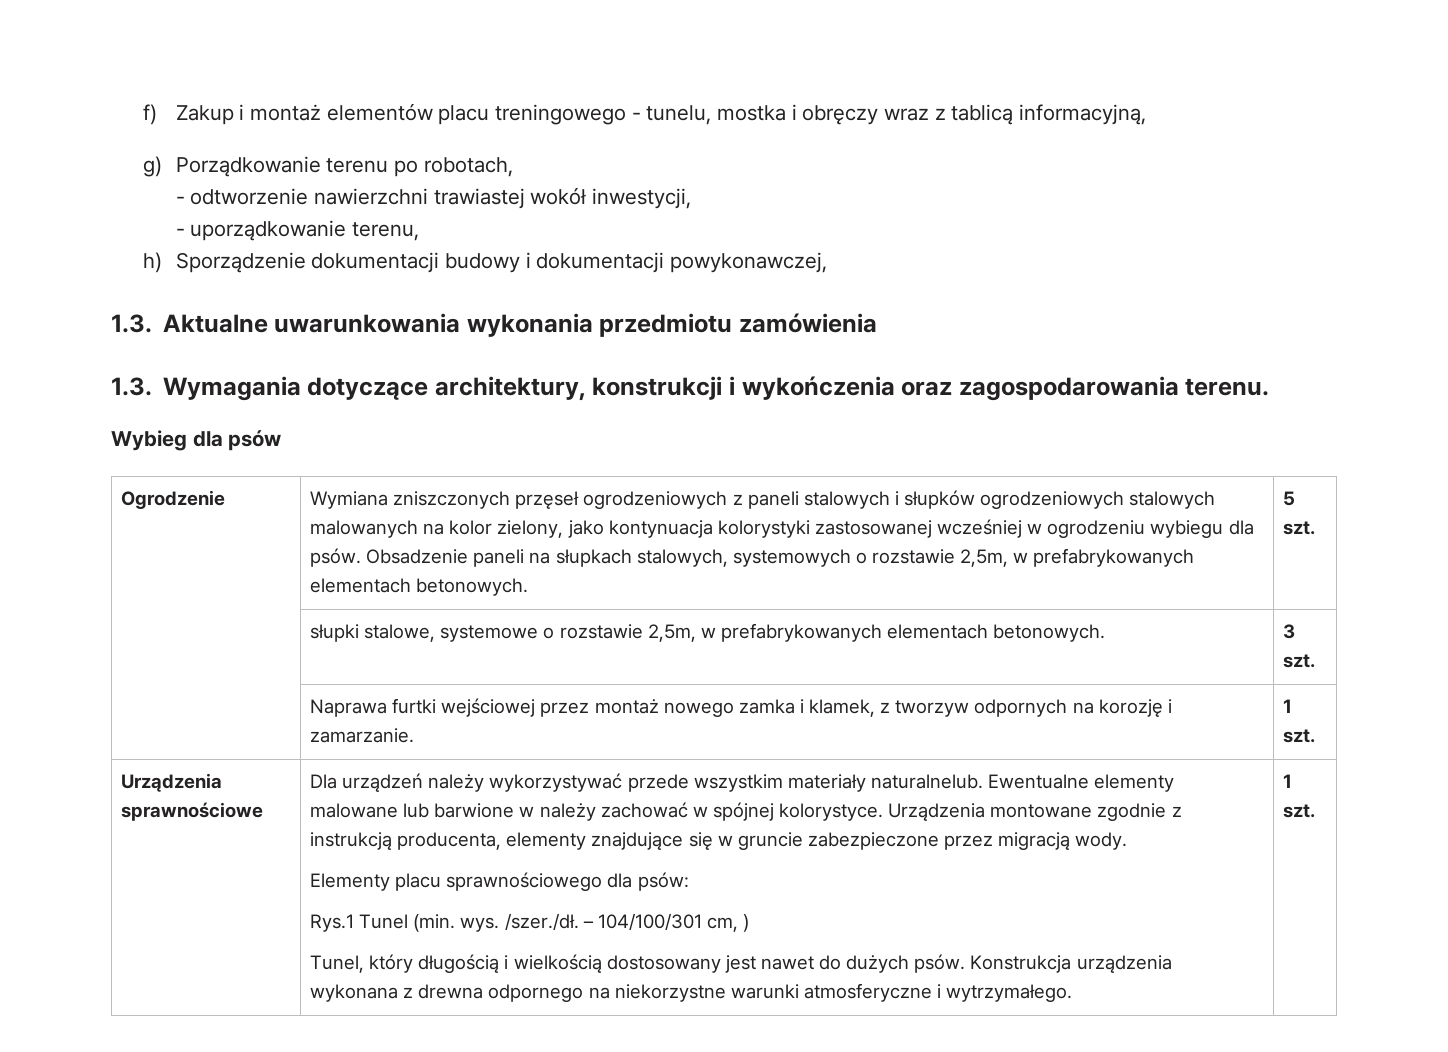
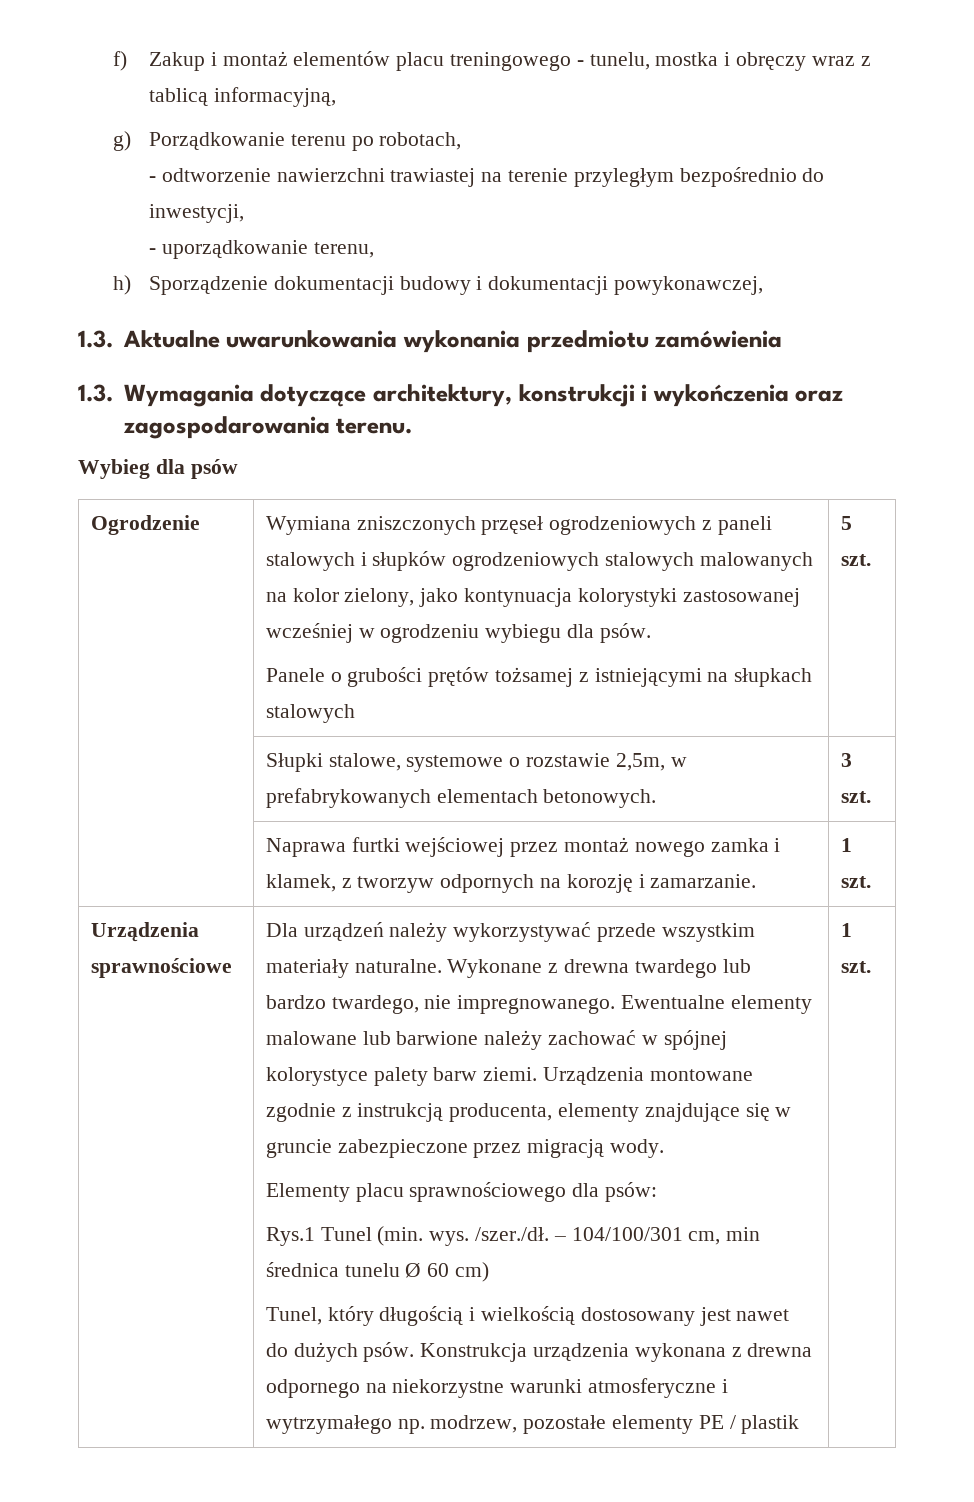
- - odtworzenie nawierzchni trawiastej wokół inwestycji,
+ - odtworzenie nawierzchni trawiastej na terenie przyległym bezpośrednio do inwestycji,
- Wymiana zniszczonych przęseł ogrodzeniowych z paneli stalowych i słupków ogrodzeniowych stalowych malowanych na kolor zielony, jako kontynuacja kolorystyki zastosowanej wcześniej w ogrodzeniu wybiegu dla psów. Obsadzenie paneli na słupkach stalowych, systemowych o rozstawie 2,5m, w prefabrykowanych elementach betonowych.
+ Wymiana zniszczonych przęseł ogrodzeniowych z paneli stalowych i słupków ogrodzeniowych stalowych malowanych na kolor zielony, jako kontynuacja kolorystyki zastosowanej wcześniej w ogrodzeniu wybiegu dla psów.
+ Panele o grubości prętów tożsamej z istniejącymi na słupkach stalowych
- | słupki stalowe, systemowe o rozstawie 2,5m, w prefabrykowanych elementach betonowych. | 3 szt.
+ | Słupki stalowe, systemowe o rozstawie 2,5m, w prefabrykowanych elementach betonowych. | 3 szt.
- Dla urządzeń należy wykorzystywać przede wszystkim materiały naturalnelub.
+ Dla urządzeń należy wykorzystywać przede wszystkim materiały naturalne. Wykonane z drewna twardego lub bardzo twardego, nie impregnowanego.
- Ewentualne elementy malowane lub barwione w należy zachować w spójnej kolorystyce.
+ Ewentualne elementy malowane lub barwione należy zachować w spójnej kolorystyce palety barw ziemi.
- /szer./dł. – 104/100/301 cm, )
+ /szer./dł. – 104/100/301 cm, min średnica tunelu Ø 60 cm)
- Konstrukcja urządzenia wykonana z drewna odpornego na niekorzystne warunki atmosferyczne i wytrzymałego.
+ Konstrukcja urządzenia wykonana z drewna odpornego na niekorzystne warunki atmosferyczne i wytrzymałego np. modrzew, pozostałe elementy PE / plastik

